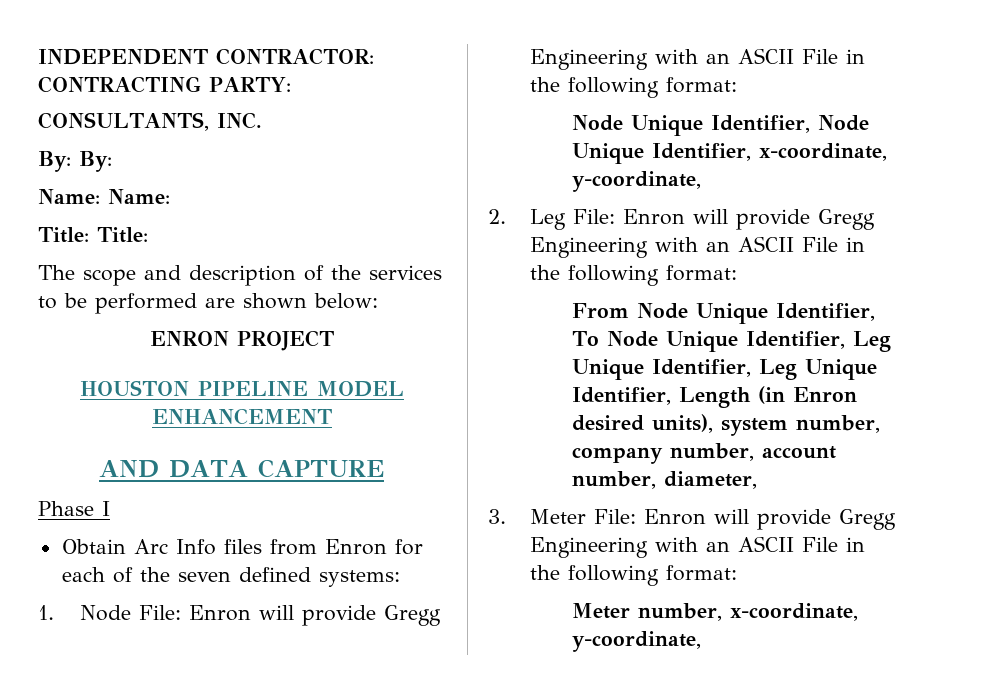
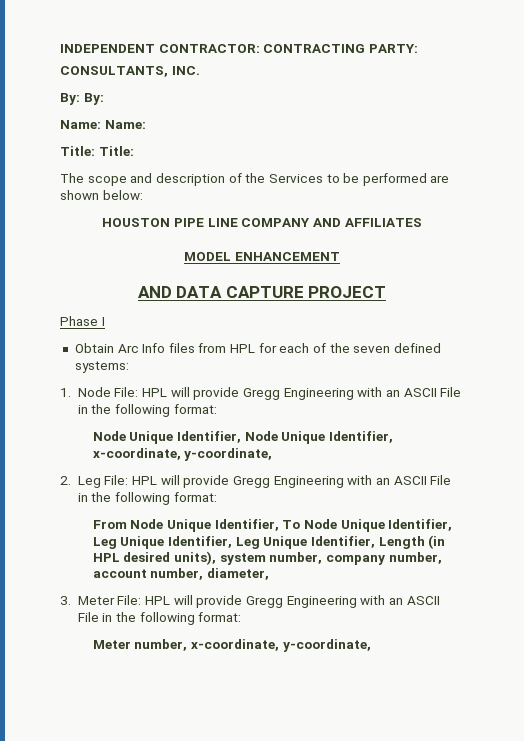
- The scope and description of the services to be performed are shown below:
+ The scope and description of the Services to be performed are shown below:
- ENRON PROJECT
- HOUSTON PIPELINE MODEL ENHANCEMENT
+ HOUSTON PIPE LINE COMPANY AND AFFILIATES
+ MODEL ENHANCEMENT
- AND DATA CAPTURE
+ AND DATA CAPTURE PROJECT
- Obtain Arc Info files from Enron for each of the seven defined systems:
+ Obtain Arc Info files from HPL for each of the seven defined systems:
- 1. Node File: Enron will provide Gregg Engineering with an ASCII File in the following format:
+ 1. Node File: HPL will provide Gregg Engineering with an ASCII File in the following format:
- 2. Leg File: Enron will provide Gregg Engineering with an ASCII File in the following format:
+ 2. Leg File: HPL will provide Gregg Engineering with an ASCII File in the following format:
- From Node Unique Identifier, To Node Unique Identifier, Leg Unique Identifier, Leg Unique Identifier, Length (in Enron desired units), system number, company number, account number, diameter,
+ From Node Unique Identifier, To Node Unique Identifier, Leg Unique Identifier, Leg Unique Identifier, Length (in HPL desired units), system number, company number, account number, diameter,
- 3. Meter File: Enron will provide Gregg Engineering with an ASCII File in the following format:
+ 3. Meter File: HPL will provide Gregg Engineering with an ASCII File in the following format:

